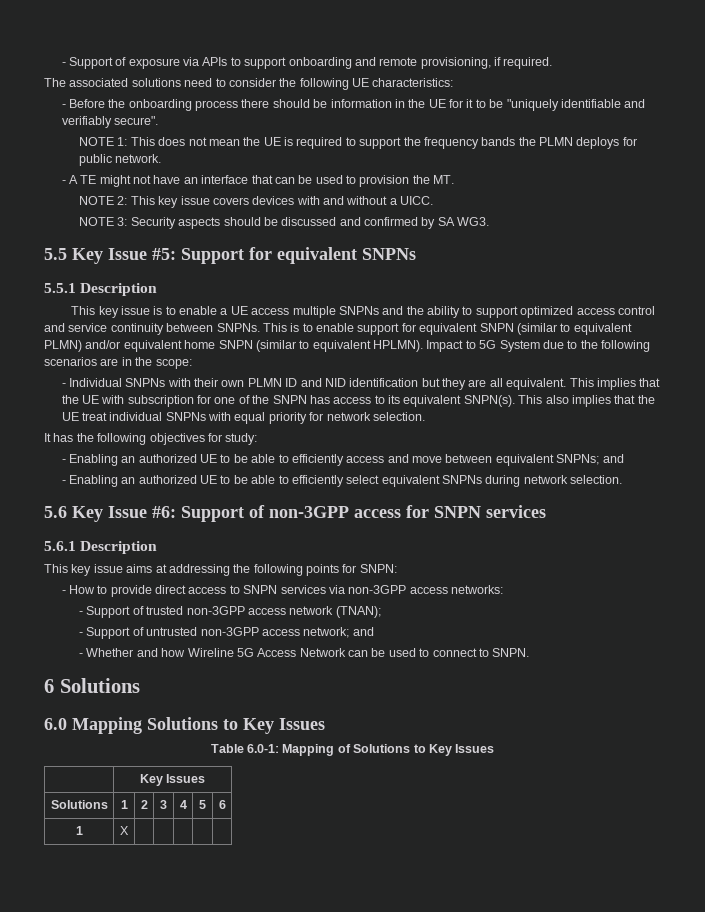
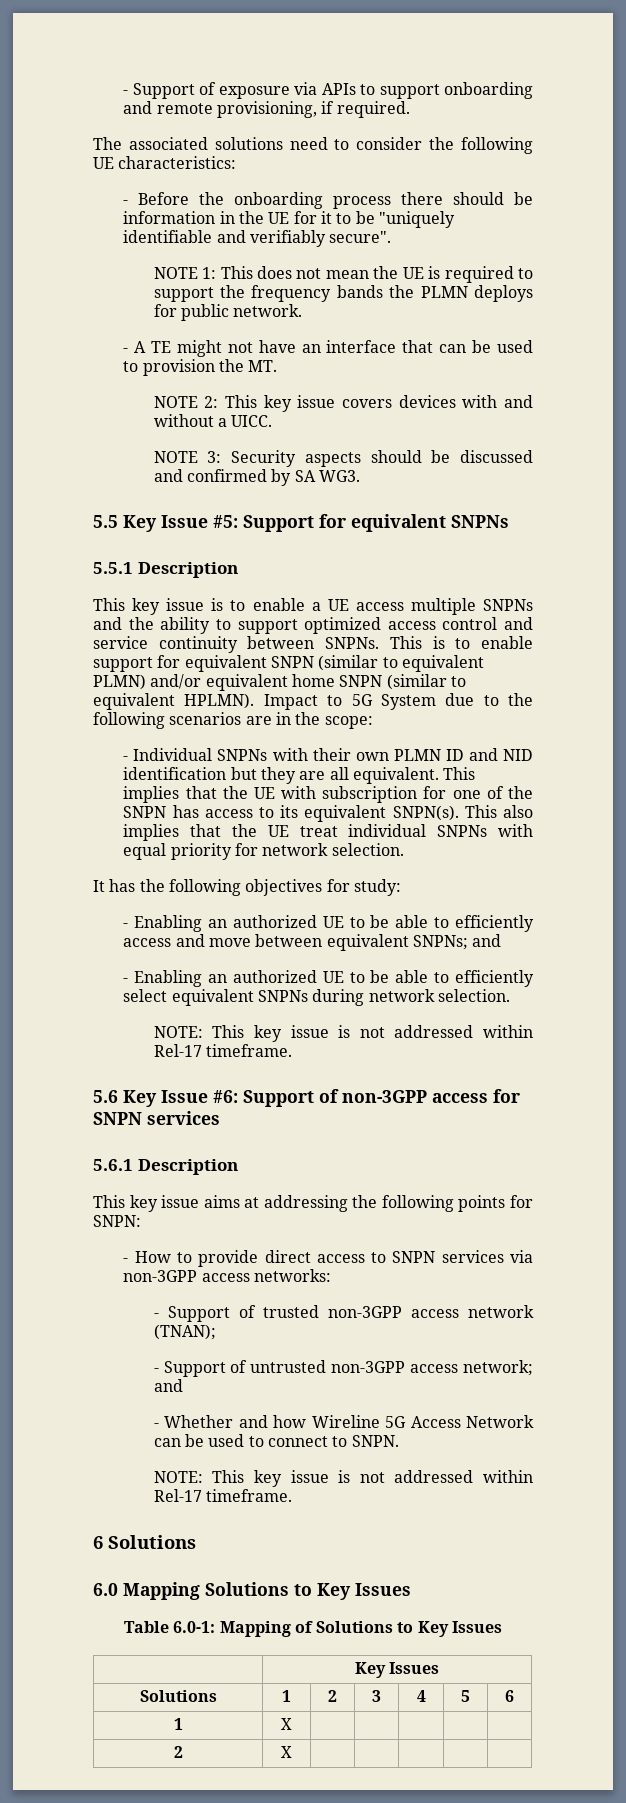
  - Enabling an authorized UE to be able to efficiently select equivalent SNPNs during network selection.
+ NOTE: This key issue is not addressed within Rel-17 timeframe.
  - Whether and how Wireline 5G Access Network can be used to connect to SNPN.
+ NOTE: This key issue is not addressed within Rel-17 timeframe.
+ 2 | X | | | | |

